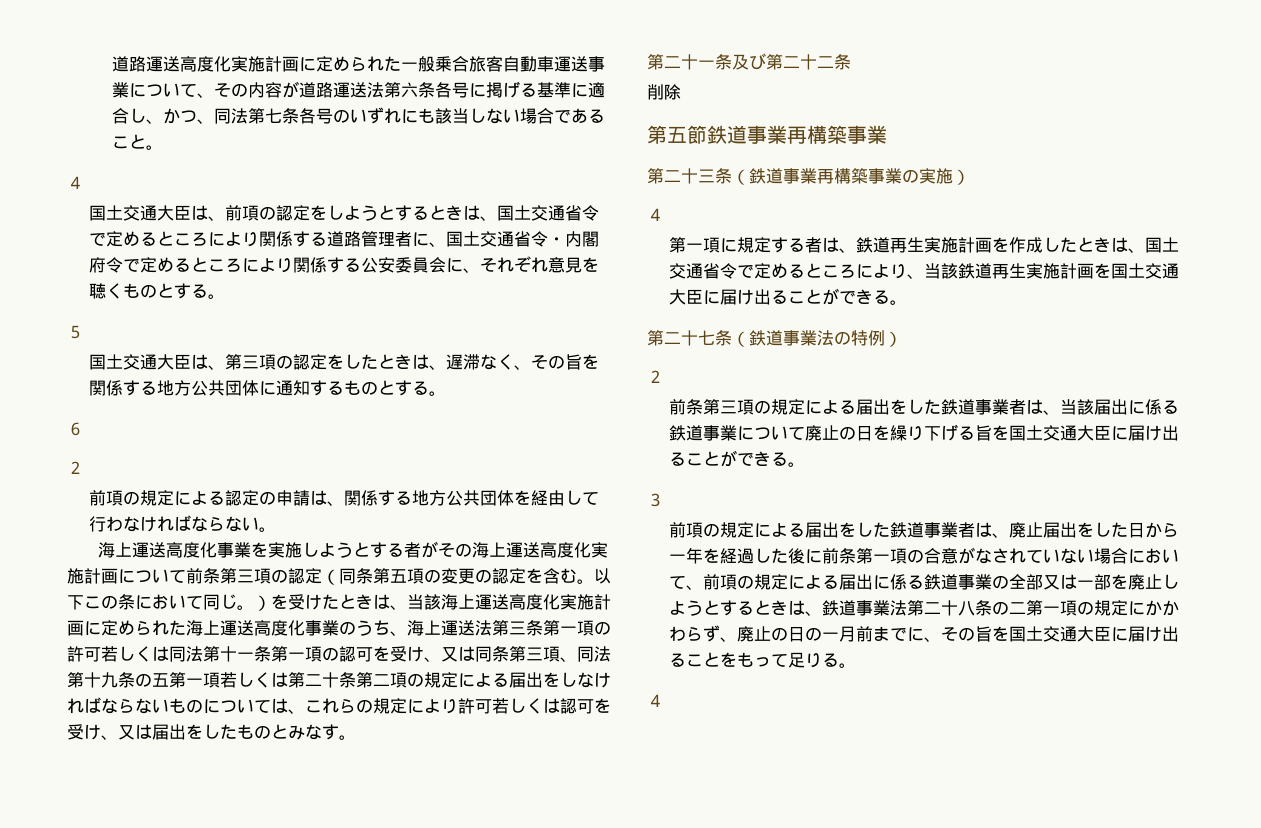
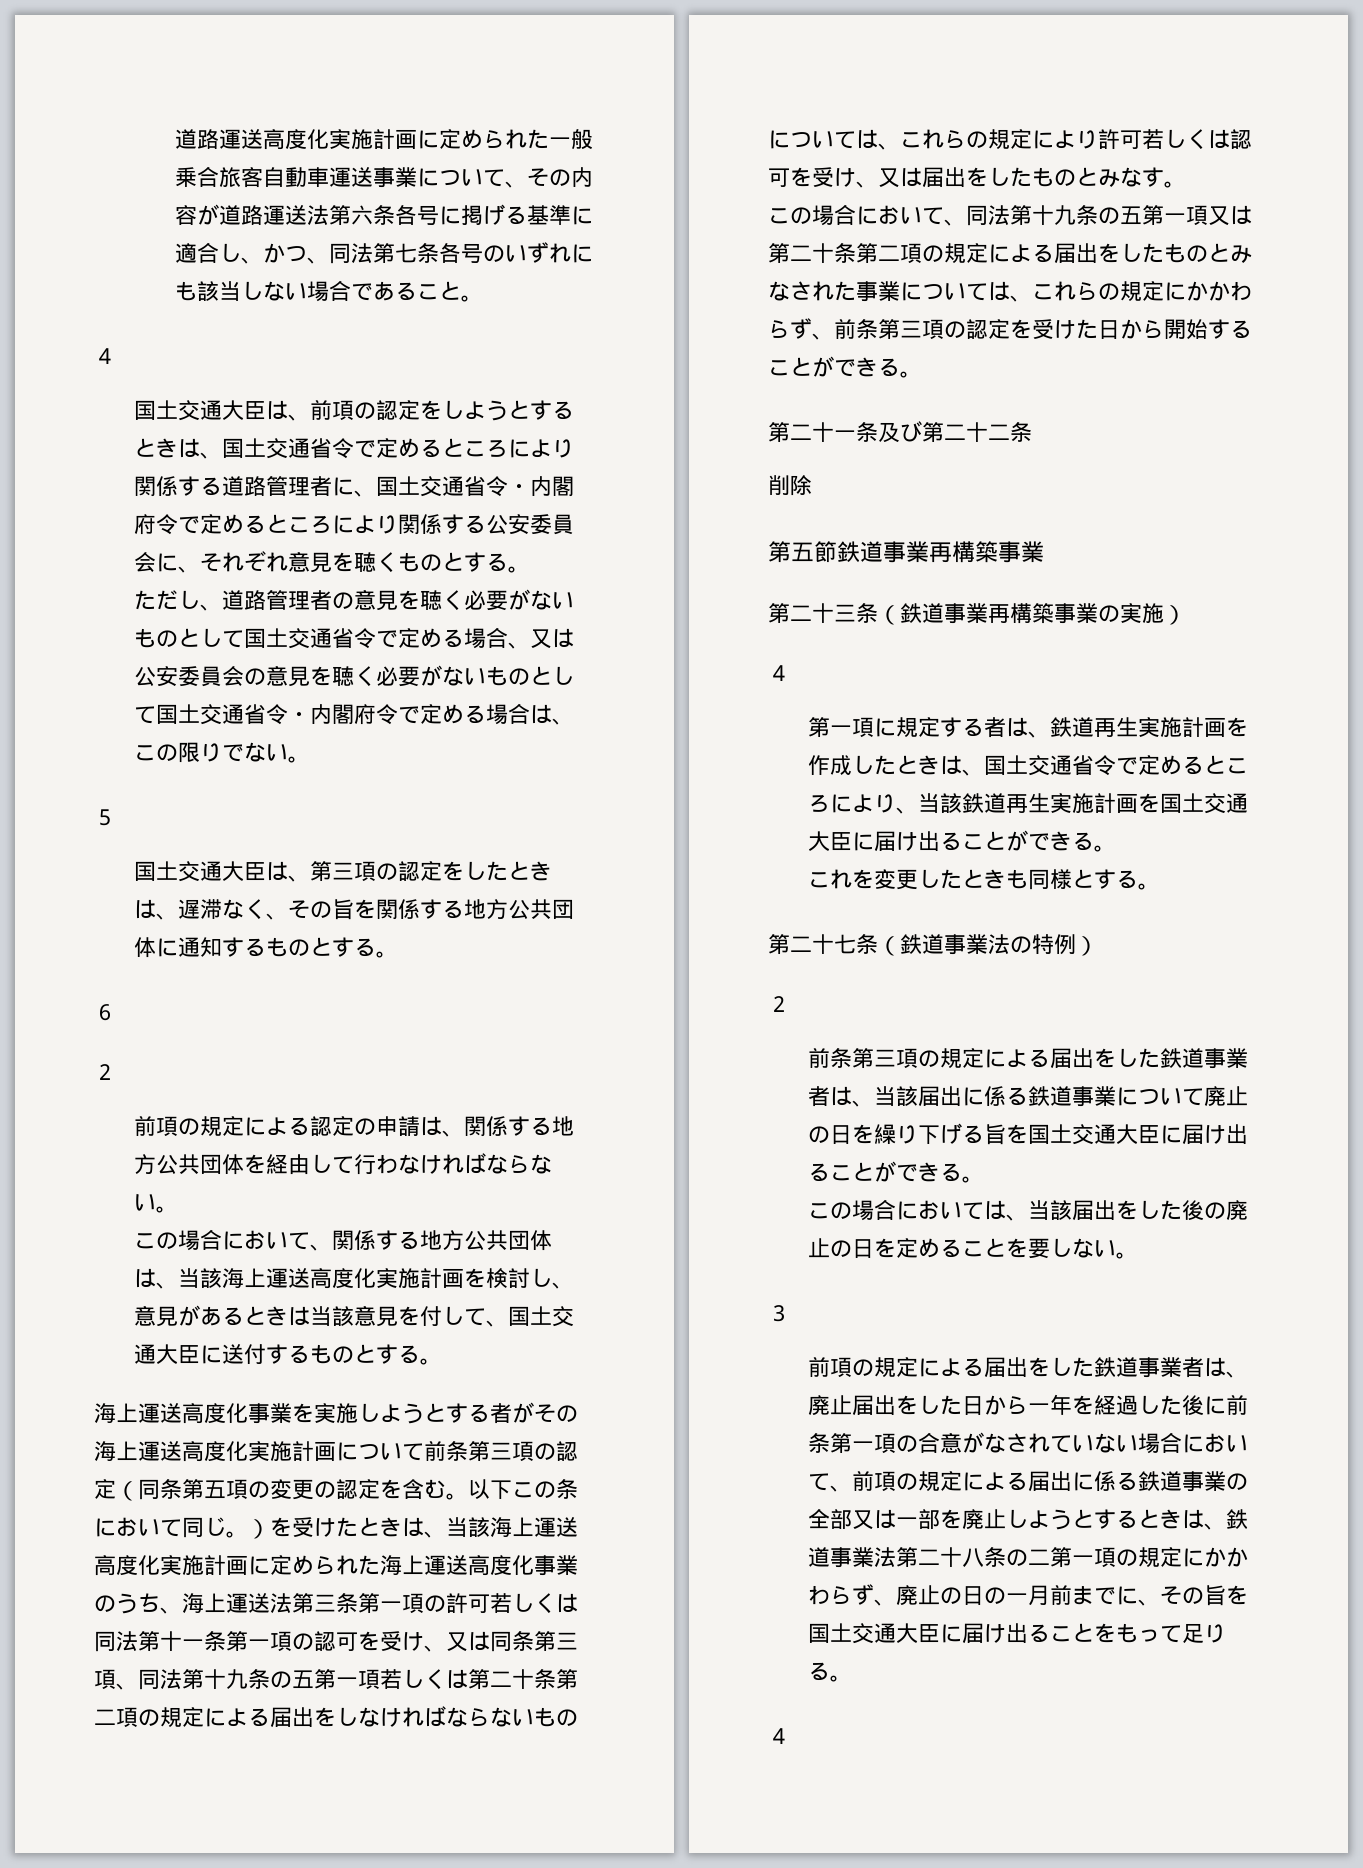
+ ただし、道路管理者の意見を聴く必要がないものとして国土交通省令で定める場合、又は公安委員会の意見を聴く必要がないものとして国土交通省令・内閣府令で定める場合は、この限りでない。
+ この場合において、関係する地方公共団体は、当該海上運送高度化実施計画を検討し、意見があるときは当該意見を付して、国土交通大臣に送付するものとする。
+ この場合において、同法第十九条の五第一項又は第二十条第二項の規定による届出をしたものとみなされた事業については、これらの規定にかかわらず、前条第三項の認定を受けた日から開始することができる。
+ これを変更したときも同様とする。
+ この場合においては、当該届出をした後の廃止の日を定めることを要しない。

